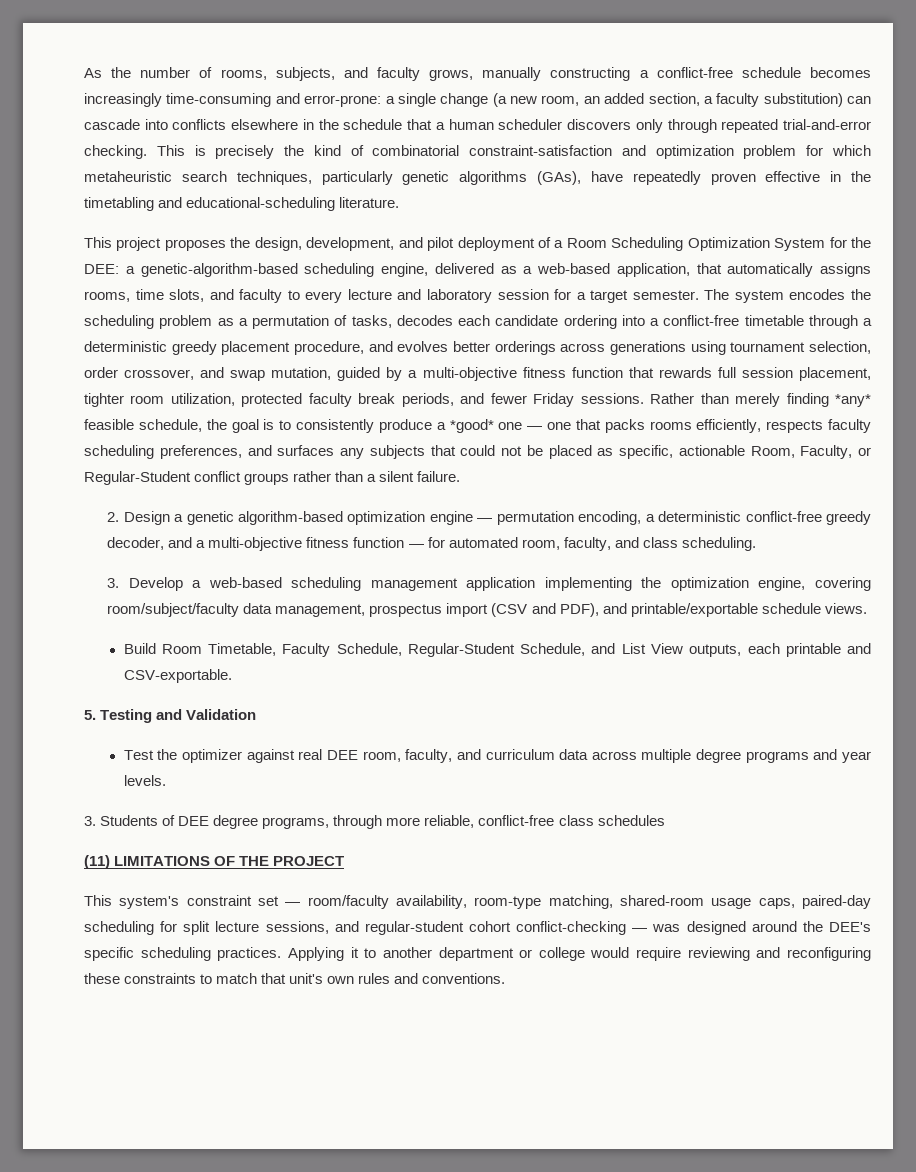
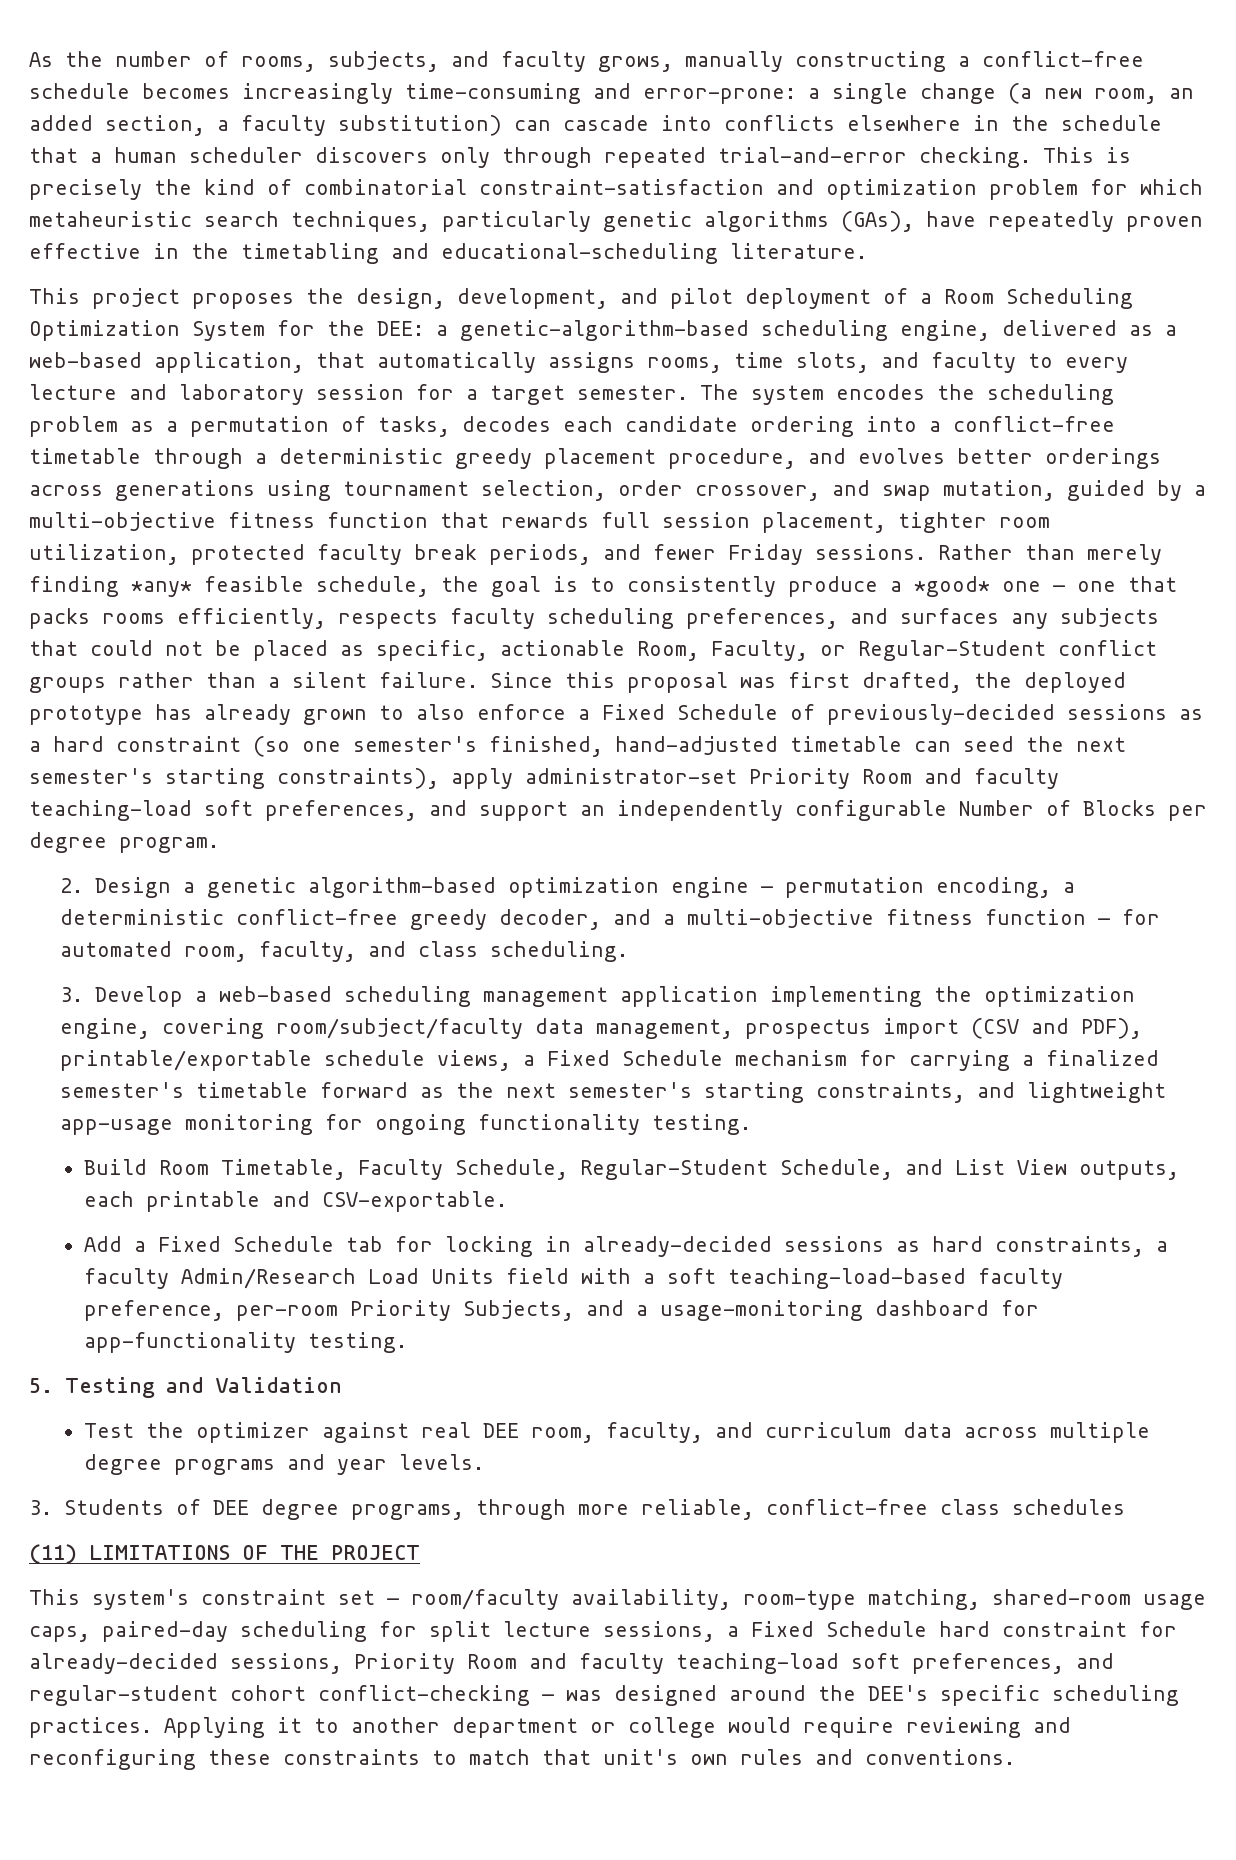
+ Since this proposal was first drafted, the deployed prototype has already grown to also enforce a Fixed Schedule of previously-decided sessions as a hard constraint (so one semester's finished, hand-adjusted timetable can seed the next semester's starting constraints), apply administrator-set Priority Room and faculty teaching-load soft preferences, and support an independently configurable Number of Blocks per degree program.
- 3. Develop a web-based scheduling management application implementing the optimization engine, covering room/subject/faculty data management, prospectus import (CSV and PDF), and printable/exportable schedule views.
+ 3. Develop a web-based scheduling management application implementing the optimization engine, covering room/subject/faculty data management, prospectus import (CSV and PDF), printable/exportable schedule views, a Fixed Schedule mechanism for carrying a finalized semester's timetable forward as the next semester's starting constraints, and lightweight app-usage monitoring for ongoing functionality testing.
+ Add a Fixed Schedule tab for locking in already-decided sessions as hard constraints, a faculty Admin/Research Load Units field with a soft teaching-load-based faculty preference, per-room Priority Subjects, and a usage-monitoring dashboard for app-functionality testing.
- This system's constraint set — room/faculty availability, room-type matching, shared-room usage caps, paired-day scheduling for split lecture sessions, and regular-student cohort conflict-checking — was designed around the DEE's specific scheduling practices.
+ This system's constraint set — room/faculty availability, room-type matching, shared-room usage caps, paired-day scheduling for split lecture sessions, a Fixed Schedule hard constraint for already-decided sessions, Priority Room and faculty teaching-load soft preferences, and regular-student cohort conflict-checking — was designed around the DEE's specific scheduling practices.

